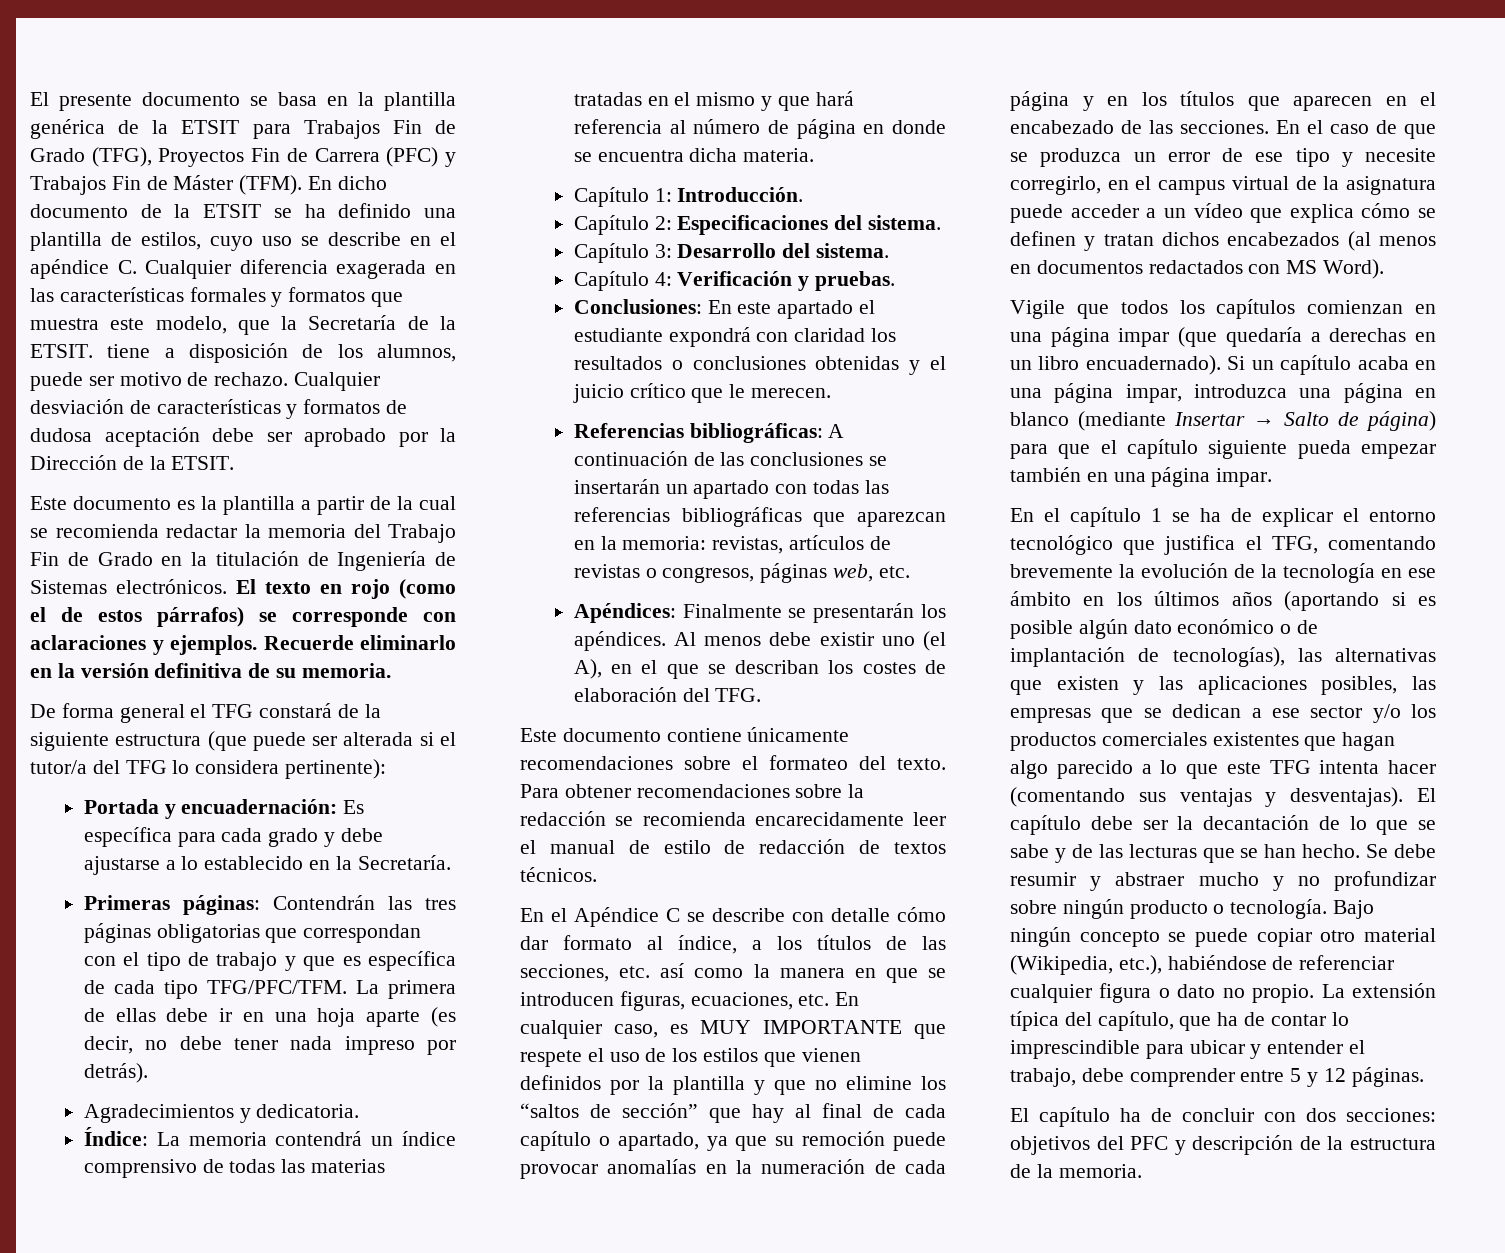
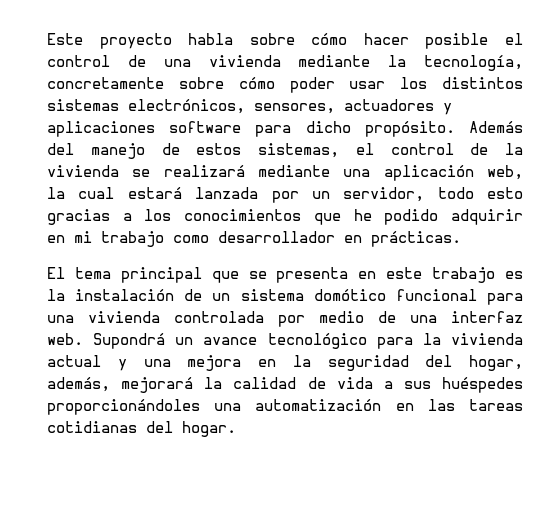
- El presente documento se basa en la plantilla genérica de la ETSIT para Trabajos Fin de Grado (TFG), Proyectos Fin de Carrera (PFC) y Trabajos Fin de Máster (TFM). En dicho documento de la ETSIT se ha definido una plantilla de estilos, cuyo uso se describe en el apéndice C. Cualquier diferencia exagerada en las características formales y formatos que muestra este modelo, que la Secretaría de la ETSIT. tiene a disposición de los alumnos, puede ser motivo de rechazo. Cualquier desviación de características y formatos de dudosa aceptación debe ser aprobado por la Dirección de la ETSIT.
- Este documento es la plantilla a partir de la cual se recomienda redactar la memoria del Trabajo Fin de Grado en la titulación de Ingeniería de Sistemas electrónicos. El texto en rojo (como el de estos párrafos) se corresponde con aclaraciones y ejemplos. Recuerde eliminarlo en la versión definitiva de su memoria.
- De forma general el TFG constará de la siguiente estructura (que puede ser alterada si el tutor/a del TFG lo considera pertinente):
- Portada y encuadernación: Es específica para cada grado y debe ajustarse a lo establecido en la Secretaría.
- Primeras páginas: Contendrán las tres páginas obligatorias que correspondan con el tipo de trabajo y que es específica de cada tipo TFG/PFC/TFM. La primera de ellas debe ir en una hoja aparte (es decir, no debe tener nada impreso por detrás).
- Agradecimientos y dedicatoria.
- Índice: La memoria contendrá un índice comprensivo de todas las materias tratadas en el mismo y que hará referencia al número de página en donde se encuentra dicha materia.
- Capítulo 1: Introducción.
- Capítulo 2: Especificaciones del sistema.
- Capítulo 3: Desarrollo del sistema.
- Capítulo 4: Verificación y pruebas.
- Conclusiones: En este apartado el estudiante expondrá con claridad los resultados o conclusiones obtenidas y el juicio crítico que le merecen.
- Referencias bibliográficas: A continuación de las conclusiones se insertarán un apartado con todas las referencias bibliográficas que aparezcan en la memoria: revistas, artículos de revistas o congresos, páginas web, etc.
- Apéndices: Finalmente se presentarán los apéndices. Al menos debe existir uno (el A), en el que se describan los costes de elaboración del TFG.
- Este documento contiene únicamente recomendaciones sobre el formateo del texto. Para obtener recomendaciones sobre la redacción se recomienda encarecidamente leer el manual de estilo de redacción de textos técnicos.
- En el Apéndice C se describe con detalle cómo dar formato al índice, a los títulos de las secciones, etc. así como la manera en que se introducen figuras, ecuaciones, etc. En cualquier caso, es MUY IMPORTANTE que respete el uso de los estilos que vienen definidos por la plantilla y que no elimine los “saltos de sección” que hay al final de cada capítulo o apartado, ya que su remoción puede provocar anomalías en la numeración de cada página y en los títulos que aparecen en el encabezado de las secciones. En el caso de que se produzca un error de ese tipo y necesite corregirlo, en el campus virtual de la asignatura puede acceder a un vídeo que explica cómo se definen y tratan dichos encabezados (al menos en documentos redactados con MS Word).
- Vigile que todos los capítulos comienzan en una página impar (que quedaría a derechas en un libro encuadernado). Si un capítulo acaba en una página impar, introduzca una página en blanco (mediante Insertar → Salto de página) para que el capítulo siguiente pueda empezar también en una página impar.
- En el capítulo 1 se ha de explicar el entorno tecnológico que justifica el TFG, comentando brevemente la evolución de la tecnología en ese ámbito en los últimos años (aportando si es posible algún dato económico o de implantación de tecnologías), las alternativas que existen y las aplicaciones posibles, las empresas que se dedican a ese sector y/o los productos comerciales existentes que hagan algo parecido a lo que este TFG intenta hacer (comentando sus ventajas y desventajas). El capítulo debe ser la decantación de lo que se sabe y de las lecturas que se han hecho. Se debe resumir y abstraer mucho y no profundizar sobre ningún producto o tecnología. Bajo ningún concepto se puede copiar otro material (Wikipedia, etc.), habiéndose de referenciar cualquier figura o dato no propio. La extensión típica del capítulo, que ha de contar lo imprescindible para ubicar y entender el trabajo, debe comprender entre 5 y 12 páginas.
- El capítulo ha de concluir con dos secciones: objetivos del PFC y descripción de la estructura de la memoria.
+ Este proyecto habla sobre cómo hacer posible el control de una vivienda mediante la tecnología, concretamente sobre cómo poder usar los distintos sistemas electrónicos, sensores, actuadores y aplicaciones software para dicho propósito. Además del manejo de estos sistemas, el control de la vivienda se realizará mediante una aplicación web, la cual estará lanzada por un servidor, todo esto gracias a los conocimientos que he podido adquirir en mi trabajo como desarrollador en prácticas.
+ El tema principal que se presenta en este trabajo es la instalación de un sistema domótico funcional para una vivienda controlada por medio de una interfaz web. Supondrá un avance tecnológico para la vivienda actual y una mejora en la seguridad del hogar, además, mejorará la calidad de vida a sus huéspedes proporcionándoles una automatización en las tareas cotidianas del hogar.

